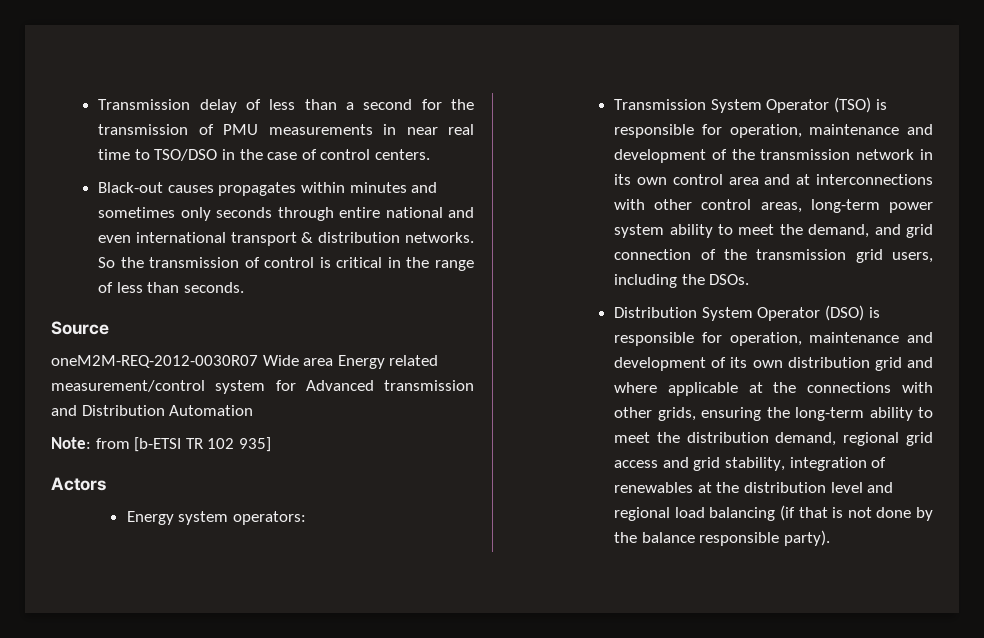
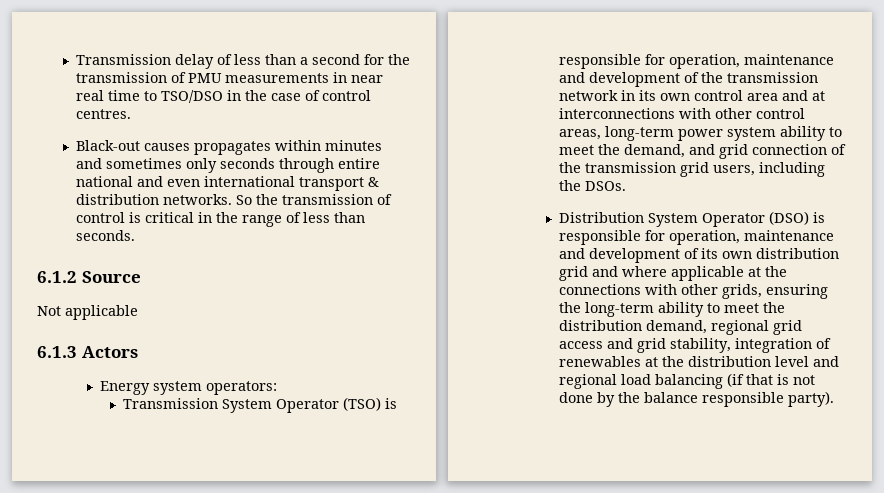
- Transmission delay of less than a second for the transmission of PMU measurements in near real time to TSO/DSO in the case of control centers.
+ Transmission delay of less than a second for the transmission of PMU measurements in near real time to TSO/DSO in the case of control centres.
- Source
+ 6.1.2 Source
- oneM2M-REQ-2012-0030R07 Wide area Energy related measurement/control system for Advanced transmission and Distribution Automation
- Note: from [b-ETSI TR 102 935]
- Actors
+ Not applicable
+ 6.1.3 Actors

